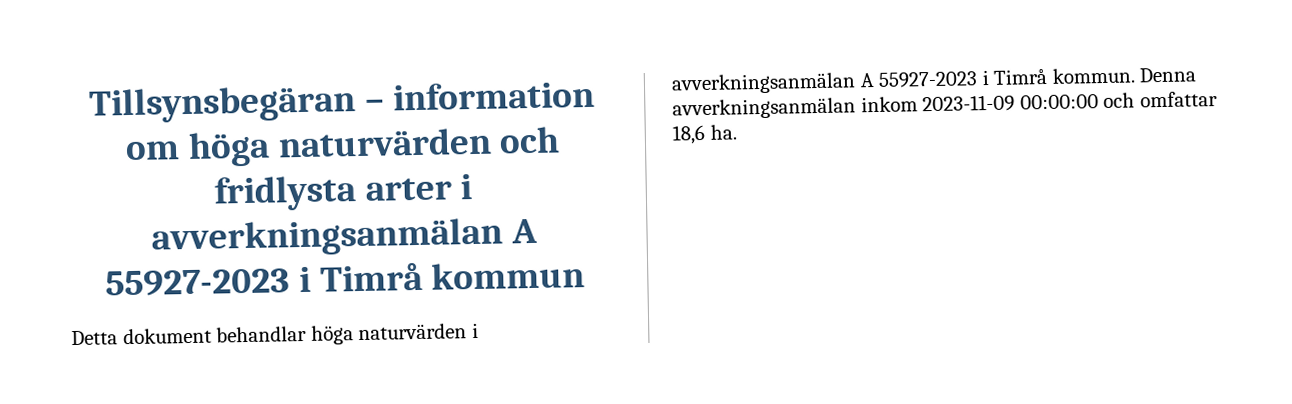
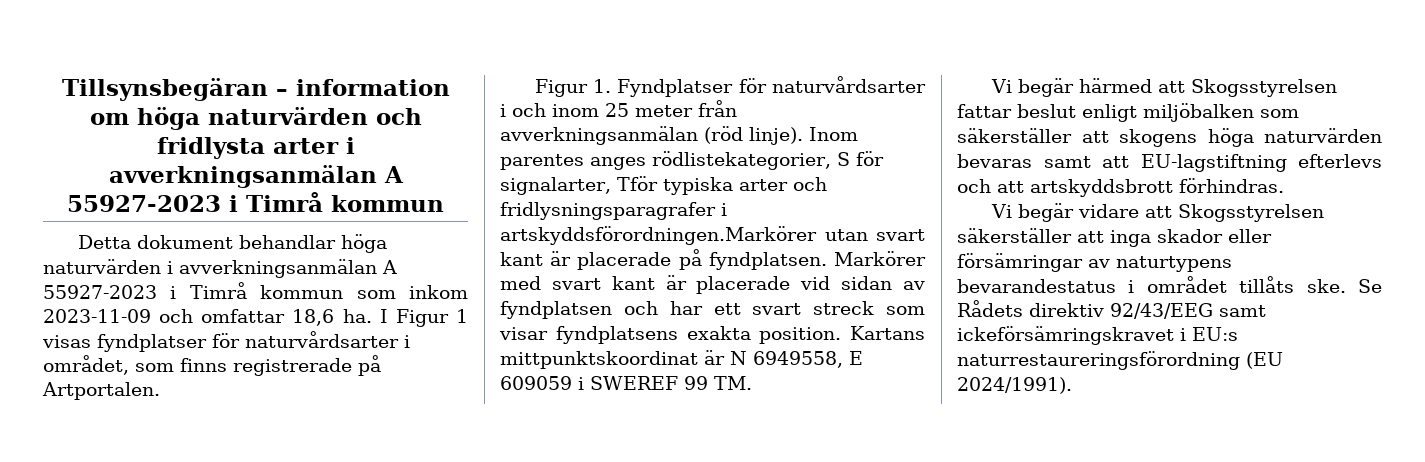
- Detta dokument behandlar höga naturvärden i avverkningsanmälan A 55927-2023 i Timrå kommun. Denna avverkningsanmälan inkom 2023-11-09 00:00:00 och omfattar 18,6 ha.
+ Detta dokument behandlar höga naturvärden i avverkningsanmälan A 55927-2023 i Timrå kommun som inkom 2023-11-09 och omfattar 18,6 ha.
+ I Figur 1 visas fyndplatser för naturvårdsarter i området, som finns registrerade på Artportalen.
+ Figur 1. Fyndplatser för naturvårdsarter i och inom 25 meter från avverkningsanmälan (röd linje). Inom parentes anges rödlistekategorier, S för signalarter, Tför typiska arter och fridlysningsparagrafer i artskyddsförordningen.Markörer utan svart kant är placerade på fyndplatsen. Markörer med svart kant är placerade vid sidan av fyndplatsen och har ett svart streck som visar fyndplatsens exakta position. Kartans mittpunktskoordinat är N 6949558, E 609059 i SWEREF 99 TM.
+ Vi begär härmed att Skogsstyrelsen fattar beslut enligt miljöbalken som säkerställer att skogens höga naturvärden bevaras samt att EU-lagstiftning efterlevs och att artskyddsbrott förhindras.
+ Vi begär vidare att Skogsstyrelsen säkerställer att inga skador eller försämringar av naturtypens bevarandestatus i området tillåts ske. Se Rådets direktiv 92/43/EEG samt ickeförsämringskravet i EU:s naturrestaureringsförordning (EU 2024/1991).

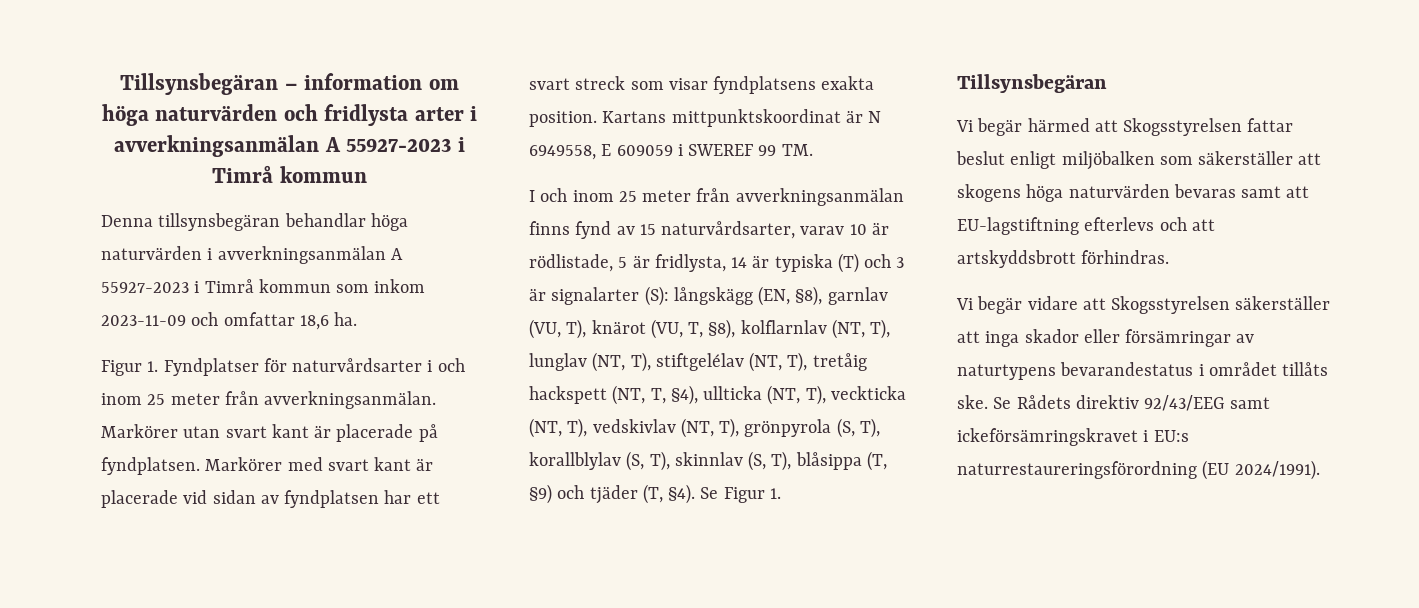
- Detta dokument behandlar höga naturvärden i avverkningsanmälan A 55927-2023 i Timrå kommun som inkom 2023-11-09 och omfattar 18,6 ha. I Figur 1 visas fyndplatser för naturvårdsarter i området, som finns registrerade på Artportalen.
+ Denna tillsynsbegäran behandlar höga naturvärden i avverkningsanmälan A 55927-2023 i Timrå kommun som inkom 2023-11-09 och omfattar 18,6 ha.
- Figur 1. Fyndplatser för naturvårdsarter i och inom 25 meter från avverkningsanmälan (röd linje). Inom parentes anges rödlistekategorier, S för signalarter, Tför typiska arter och fridlysningsparagrafer i artskyddsförordningen.Markörer utan svart kant är placerade på fyndplatsen.
+ Figur 1. Fyndplatser för naturvårdsarter i och inom 25 meter från avverkningsanmälan. Markörer utan svart kant är placerade på fyndplatsen.
- Markörer med svart kant är placerade vid sidan av fyndplatsen och har ett svart streck som visar fyndplatsens exakta position.
+ Markörer med svart kant är placerade vid sidan av fyndplatsen har ett svart streck som visar fyndplatsens exakta position.
+ I och inom 25 meter från avverkningsanmälan finns fynd av 15 naturvårdsarter, varav 10 är rödlistade, 5 är fridlysta, 14 är typiska (T) och 3 är signalarter (S): långskägg (EN, §8), garnlav (VU, T), knärot (VU, T, §8), kolflarnlav (NT, T), lunglav (NT, T), stiftgelélav (NT, T), tretåig hackspett (NT, T, §4), ullticka (NT, T), veckticka (NT, T), vedskivlav (NT, T), grönpyrola (S, T), korallblylav (S, T), skinnlav (S, T), blåsippa (T, §9) och tjäder (T, §4). Se Figur 1.
+ Tillsynsbegäran

